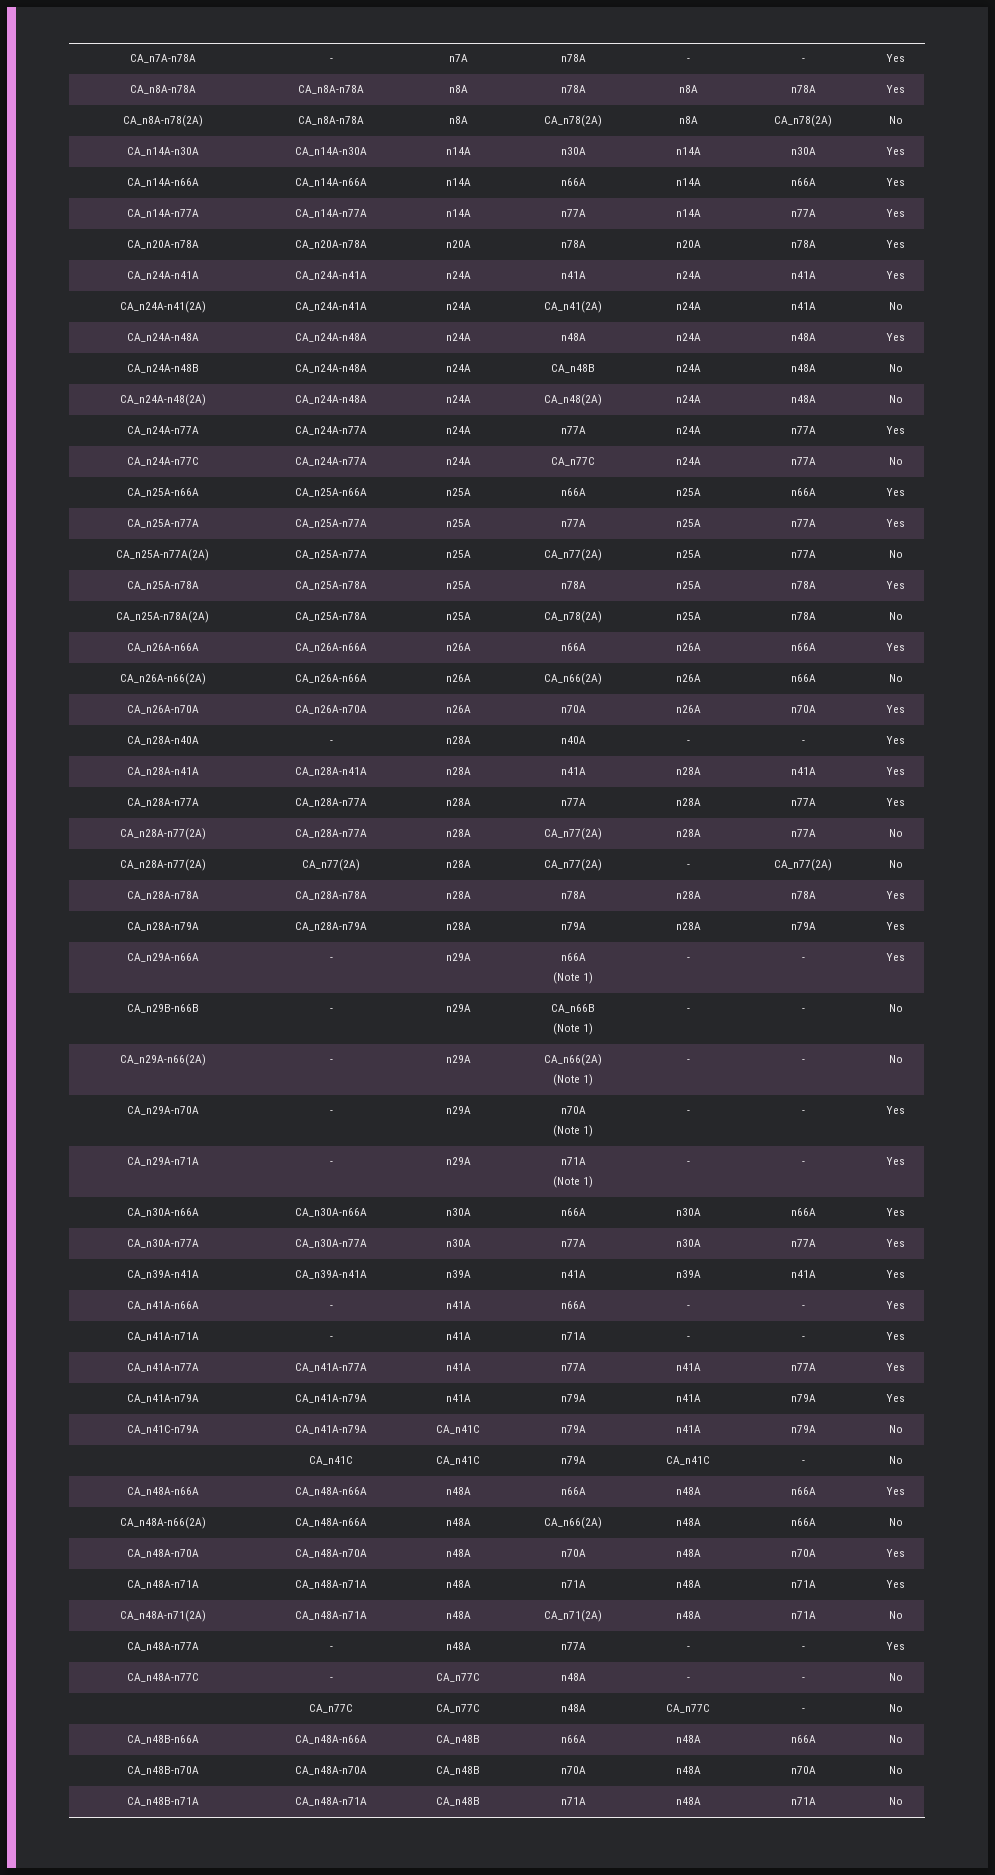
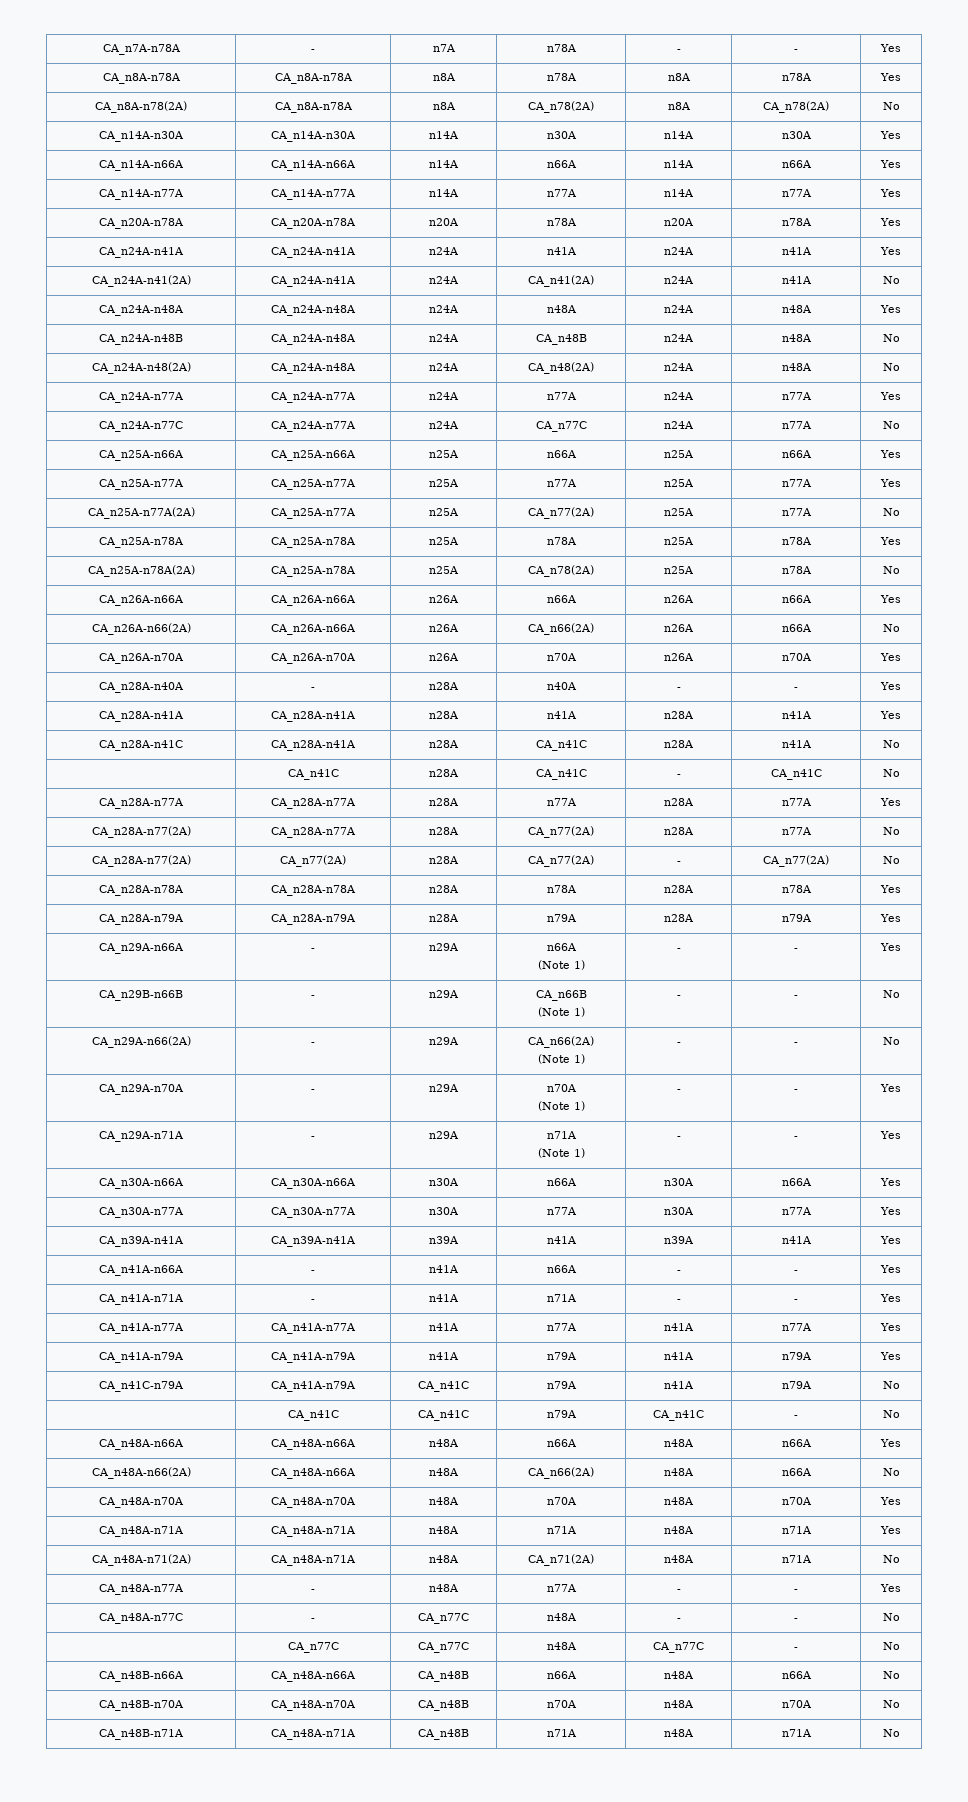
+ CA_n28A-n41C | CA_n28A-n41A | n28A | CA_n41C | n28A | n41A | No
+ | CA_n41C | n28A | CA_n41C | - | CA_n41C | No

